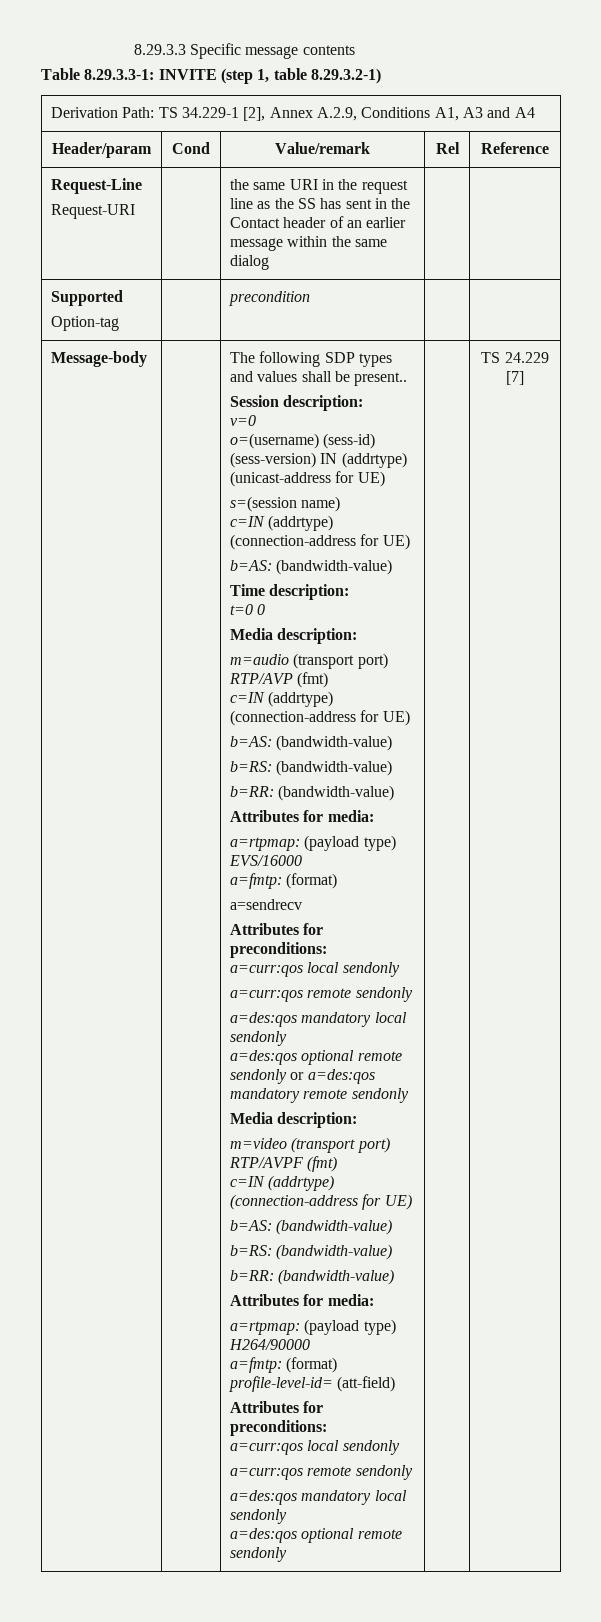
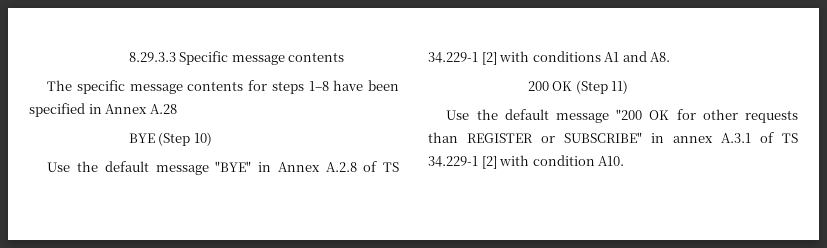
- Table 8.29.3.3-1: INVITE (step 1, table 8.29.3.2-1)
- Derivation Path: TS 34.229-1 [2], Annex A.2.9, Conditions A1, A3 and A4
- Header/param | Cond | Value/remark | Rel | Reference
- Request-Line
- Request-URI | | the same URI in the request line as the SS has sent in the Contact header of an earlier message within the same dialog | |
- Supported
- Option-tag | | precondition | |
- Message-body | | The following SDP types and values shall be present..
- Session description:
- v=0
- o=(username) (sess-id) (sess-version) IN (addrtype) (unicast-address for UE)
- s=(session name)
- c=IN (addrtype) (connection-address for UE)
- b=AS: (bandwidth-value)
- Time description:
- t=0 0
- Media description:
- m=audio (transport port) RTP/AVP (fmt)
- c=IN (addrtype) (connection-address for UE)
- b=AS: (bandwidth-value)
- b=RS: (bandwidth-value)
- b=RR: (bandwidth-value)
- Attributes for media:
- a=rtpmap: (payload type) EVS/16000
- a=fmtp: (format)
- a=sendrecv
- Attributes for preconditions:
- a=curr:qos local sendonly
- a=curr:qos remote sendonly
- a=des:qos mandatory local sendonly
- a=des:qos optional remote sendonly or a=des:qos mandatory remote sendonly
- Media description:
- m=video (transport port) RTP/AVPF (fmt)
- c=IN (addrtype) (connection-address for UE)
- b=AS: (bandwidth-value)
- b=RS: (bandwidth-value)
- b=RR: (bandwidth-value)
- Attributes for media:
- a=rtpmap: (payload type) H264/90000
- a=fmtp: (format) profile-level-id= (att-field)
- Attributes for preconditions:
- a=curr:qos local sendonly
- a=curr:qos remote sendonly
- a=des:qos mandatory local sendonly
- a=des:qos optional remote sendonly | | TS 24.229 [7]
+ The specific message contents for steps 1–8 have been specified in Annex A.28
+ BYE (Step 10)
+ Use the default message "BYE" in Annex A.2.8 of TS 34.229-1 [2] with conditions A1 and A8.
+ 200 OK (Step 11)
+ Use the default message "200 OK for other requests than REGISTER or SUBSCRIBE" in annex A.3.1 of TS 34.229-1 [2] with condition A10.

